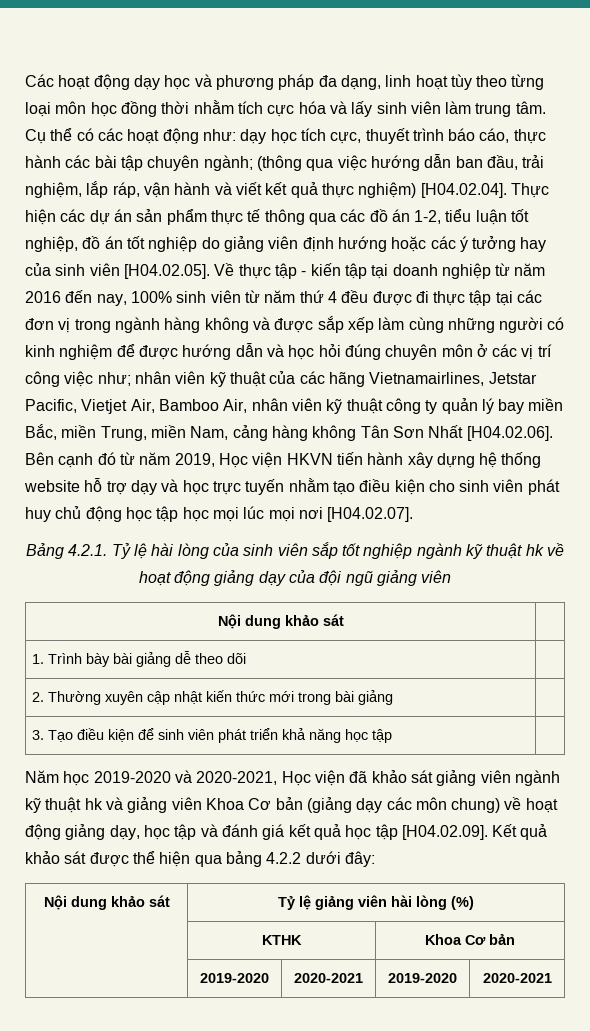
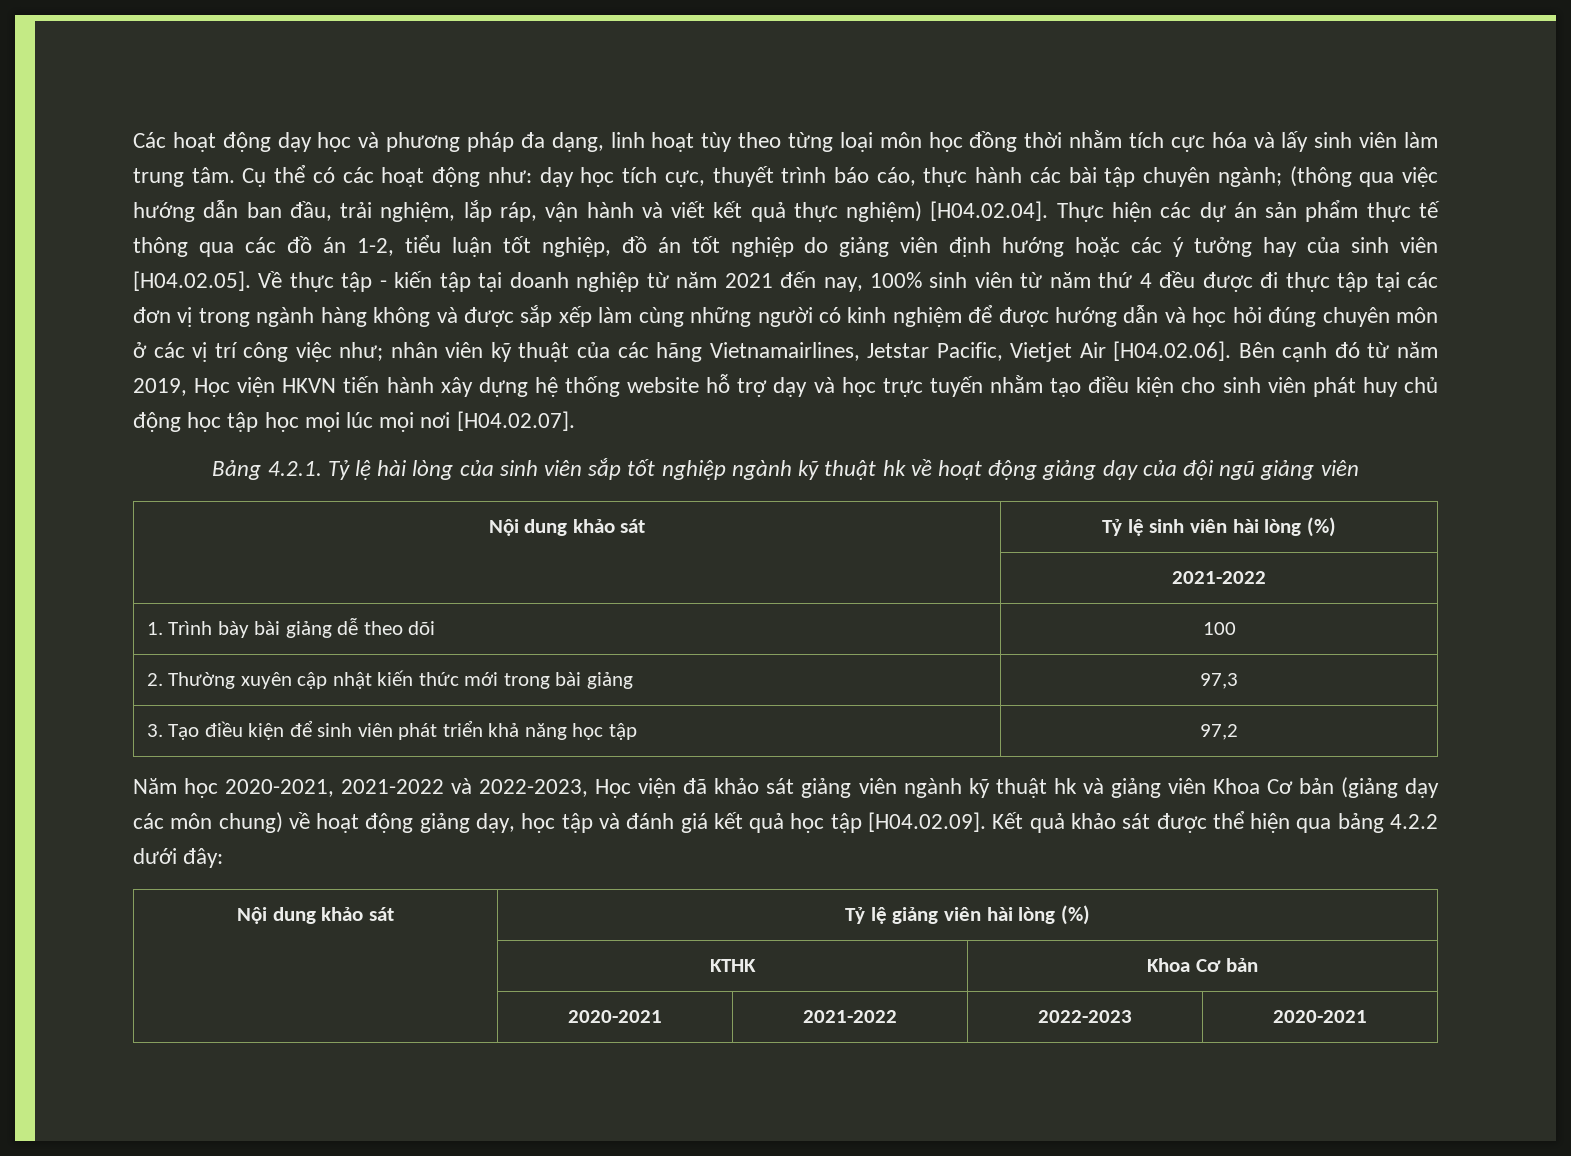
- (thông qua việc hướng dẫn ban đầu, trải nghiệm, lắp ráp, vận hành và viết kết quả thực nghiệm) [H04.02.04]. Thực hiện các dự án sản phẩm thực tế thông qua các đồ án 1-2, tiểu luận tốt nghiệp, đồ án tốt nghiệp do giảng viên định hướng hoặc các ý tưởng hay của sinh viên [H04.02.05]. Về thực tập - kiến tập tại doanh nghiệp từ năm 2016 đến nay, 100% sinh viên từ năm thứ 4 đều được đi thực tập tại các đơn vị trong ngành hàng không và được sắp xếp làm cùng những người có kinh nghiệm để được hướng dẫn và học hỏi đúng chuyên môn ở các vị trí công việc như;
+ (thông qua việc hướng dẫn ban đầu, trải nghiệm, lắp ráp, vận hành và viết kết quả thực nghiệm) [H04.02.04]. Thực hiện các dự án sản phẩm thực tế thông qua các đồ án 1-2, tiểu luận tốt nghiệp, đồ án tốt nghiệp do giảng viên định hướng hoặc các ý tưởng hay của sinh viên [H04.02.05]. Về thực tập - kiến tập tại doanh nghiệp từ năm 2021 đến nay, 100% sinh viên từ năm thứ 4 đều được đi thực tập tại các đơn vị trong ngành hàng không và được sắp xếp làm cùng những người có kinh nghiệm để được hướng dẫn và học hỏi đúng chuyên môn ở các vị trí công việc như;
- nhân viên kỹ thuật của các hãng Vietnamairlines, Jetstar Pacific, Vietjet Air, Bamboo Air, nhân viên kỹ thuật công ty quản lý bay miền Bắc, miền Trung, miền Nam, cảng hàng không Tân Sơn Nhất [H04.02.06]. Bên cạnh đó từ năm 2019, Học viện HKVN tiến hành xây dựng hệ thống website hỗ trợ dạy và học trực tuyến nhằm tạo điều kiện cho sinh viên phát huy chủ động học tập học mọi lúc mọi nơi [H04.02.07].
+ nhân viên kỹ thuật của các hãng Vietnamairlines, Jetstar Pacific, Vietjet Air [H04.02.06]. Bên cạnh đó từ năm 2019, Học viện HKVN tiến hành xây dựng hệ thống website hỗ trợ dạy và học trực tuyến nhằm tạo điều kiện cho sinh viên phát huy chủ động học tập học mọi lúc mọi nơi [H04.02.07].
  Bảng 4.2.1. Tỷ lệ hài lòng của sinh viên sắp tốt nghiệp ngành kỹ thuật hk về hoạt động giảng dạy của đội ngũ giảng viên
- Nội dung khảo sát |
+ Nội dung khảo sát | Tỷ lệ sinh viên hài lòng (%)
+ | 2021-2022
- 1. Trình bày bài giảng dễ theo dõi |
+ 1. Trình bày bài giảng dễ theo dõi | 100
- 2. Thường xuyên cập nhật kiến thức mới trong bài giảng |
+ 2. Thường xuyên cập nhật kiến thức mới trong bài giảng | 97,3
- 3. Tạo điều kiện để sinh viên phát triển khả năng học tập |
+ 3. Tạo điều kiện để sinh viên phát triển khả năng học tập | 97,2
- Năm học 2019-2020 và 2020-2021, Học viện đã khảo sát giảng viên ngành kỹ thuật hk và giảng viên Khoa Cơ bản (giảng dạy các môn chung) về hoạt động giảng dạy, học tập và đánh giá kết quả học tập [H04.02.09]. Kết quả khảo sát được thể hiện qua bảng 4.2.2 dưới đây:
+ Năm học 2020-2021, 2021-2022 và 2022-2023, Học viện đã khảo sát giảng viên ngành kỹ thuật hk và giảng viên Khoa Cơ bản (giảng dạy các môn chung) về hoạt động giảng dạy, học tập và đánh giá kết quả học tập [H04.02.09]. Kết quả khảo sát được thể hiện qua bảng 4.2.2 dưới đây:
- | 2019-2020 | 2020-2021 | 2019-2020 | 2020-2021
+ | 2020-2021 | 2021-2022 | 2022-2023 | 2020-2021

